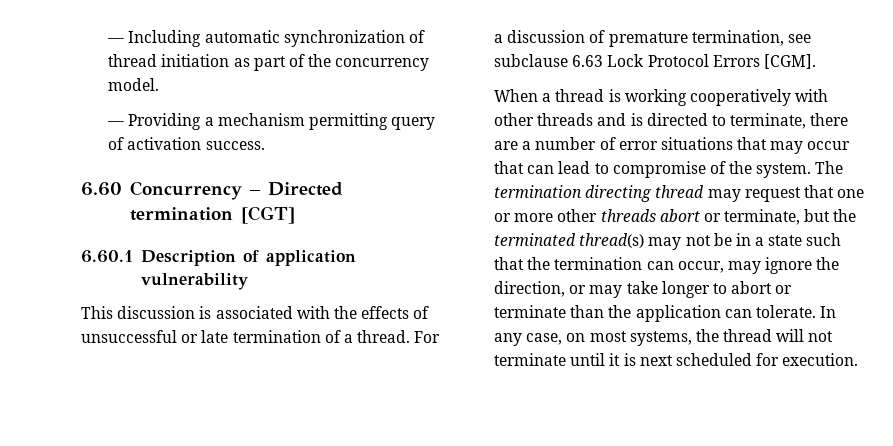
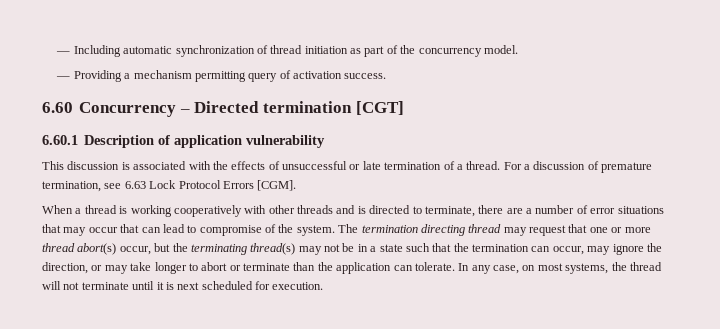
- For a discussion of premature termination, see subclause 6.63 Lock Protocol Errors [CGM].
+ For a discussion of premature termination, see 6.63 Lock Protocol Errors [CGM].
- The termination directing thread may request that one or more other threads abort or terminate, but the terminated thread(s) may not be in a state such that the termination can occur, may ignore the direction, or may take longer to abort or terminate than the application can tolerate.
+ The termination directing thread may request that one or more thread abort(s) occur, but the terminating thread(s) may not be in a state such that the termination can occur, may ignore the direction, or may take longer to abort or terminate than the application can tolerate.

